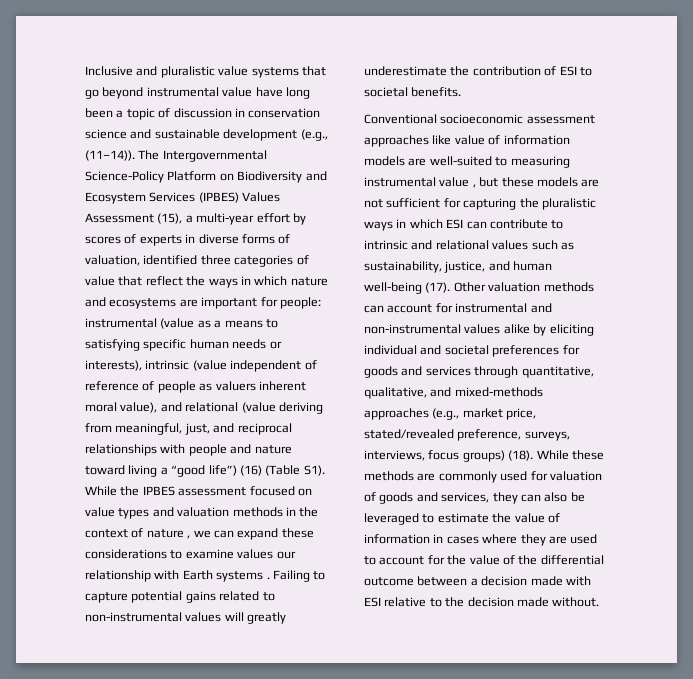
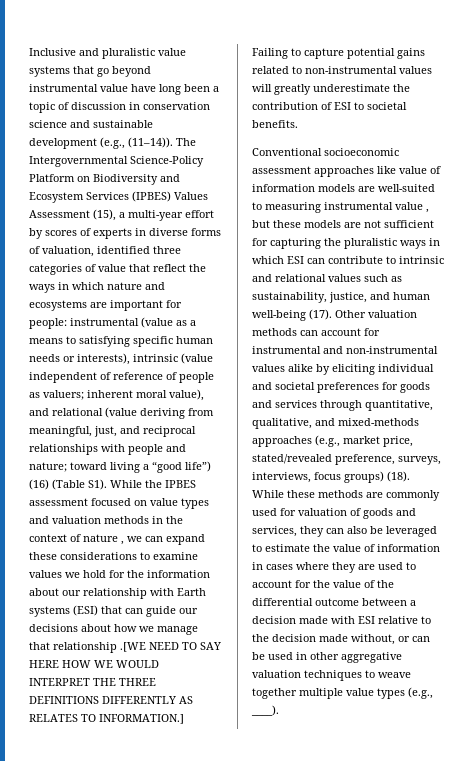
- instrumental (value as a means to satisfying specific human needs or interests), intrinsic (value independent of reference of people as valuers inherent moral value), and relational (value deriving from meaningful, just, and reciprocal relationships with people and nature toward living a “good life”) (16) (Table S1). While the IPBES assessment focused on value types and valuation methods in the context of nature , we can expand these considerations to examine values our relationship with Earth systems .
+ instrumental (value as a means to satisfying specific human needs or interests), intrinsic (value independent of reference of people as valuers; inherent moral value), and relational (value deriving from meaningful, just, and reciprocal relationships with people and nature; toward living a “good life”) (16) (Table S1). While the IPBES assessment focused on value types and valuation methods in the context of nature , we can expand these considerations to examine values we hold for the information about our relationship with Earth systems (ESI) that can guide our decisions about how we manage that relationship .[WE NEED TO SAY HERE HOW WE WOULD INTERPRET THE THREE DEFINITIONS DIFFERENTLY AS RELATES TO INFORMATION.]
- While these methods are commonly used for valuation of goods and services, they can also be leveraged to estimate the value of information in cases where they are used to account for the value of the differential outcome between a decision made with ESI relative to the decision made without.
+ While these methods are commonly used for valuation of goods and services, they can also be leveraged to estimate the value of information in cases where they are used to account for the value of the differential outcome between a decision made with ESI relative to the decision made without, or can be used in other aggregative valuation techniques to weave together multiple value types (e.g., ____).

